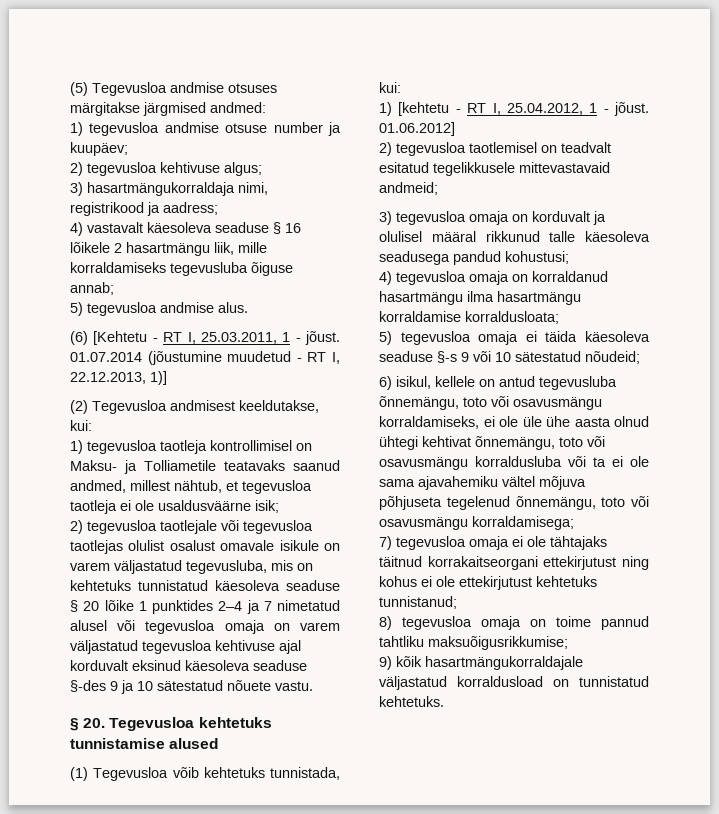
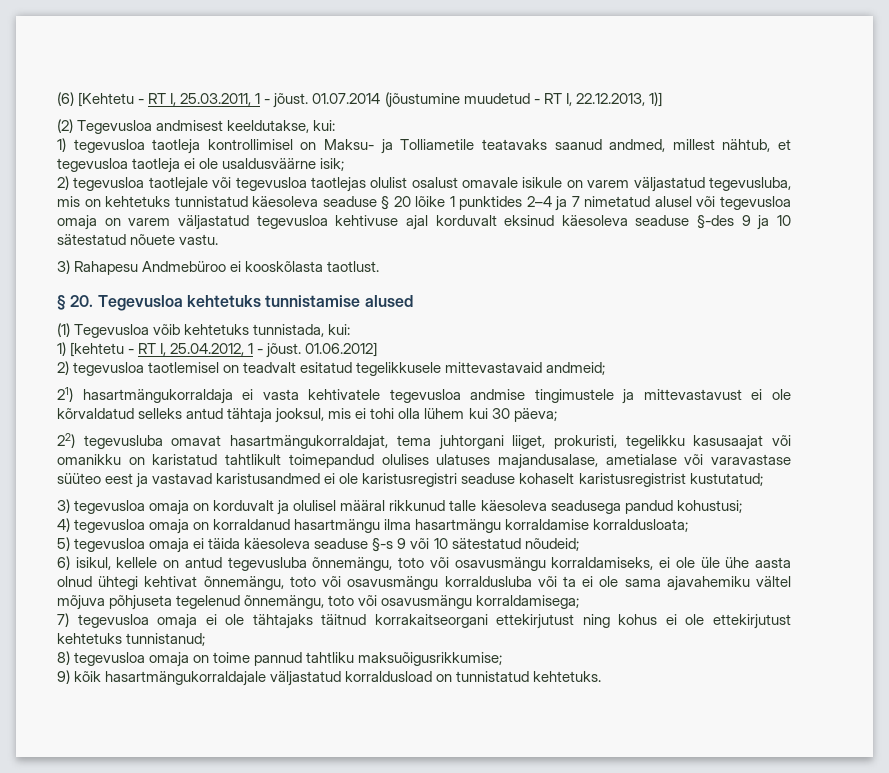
- (5) Tegevusloa andmise otsuses märgitakse järgmised andmed:
- 1) tegevusloa andmise otsuse number ja kuupäev;
- 2) tegevusloa kehtivuse algus;
- 3) hasartmängukorraldaja nimi, registrikood ja aadress;
- 4) vastavalt käesoleva seaduse § 16 lõikele 2 hasartmängu liik, mille korraldamiseks tegevusluba õiguse annab;
- 5) tegevusloa andmise alus.
+ 3) Rahapesu Andmebüroo ei kooskõlasta taotlust.
+ 21) hasartmängukorraldaja ei vasta kehtivatele tegevusloa andmise tingimustele ja mittevastavust ei ole kõrvaldatud selleks antud tähtaja jooksul, mis ei tohi olla lühem kui 30 päeva;
+ 22) tegevusluba omavat hasartmängukorraldajat, tema juhtorgani liiget, prokuristi, tegelikku kasusaajat või omanikku on karistatud tahtlikult toimepandud olulises ulatuses majandusalase, ametialase või varavastase süüteo eest ja vastavad karistusandmed ei ole karistusregistri seaduse kohaselt karistusregistrist kustutatud;

